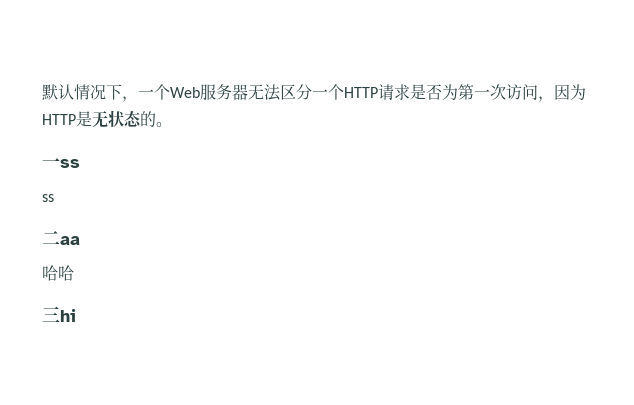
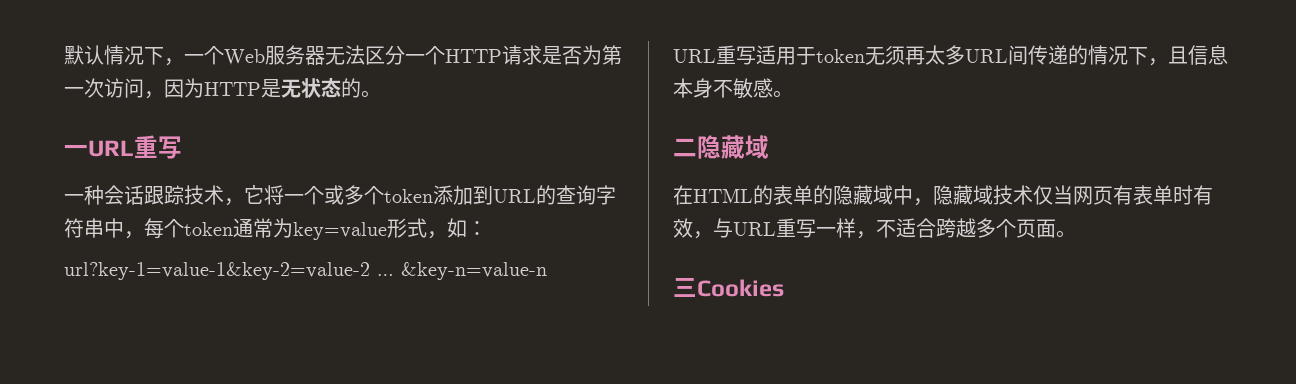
- 一ss
- ss
- 二aa
- 哈哈
+ 一URL重写
+ 一种会话跟踪技术，它将一个或多个token添加到URL的查询字符串中，每个token通常为key=value形式，如：
+ url?key-1=value-1&key-2=value-2 … &key-n=value-n
+ URL重写适用于token无须再太多URL间传递的情况下，且信息本身不敏感。
+ 二隐藏域
+ 在HTML的表单的隐藏域中，隐藏域技术仅当网页有表单时有效，与URL重写一样，不适合跨越多个页面。
- 三hi
+ 三Cookies

